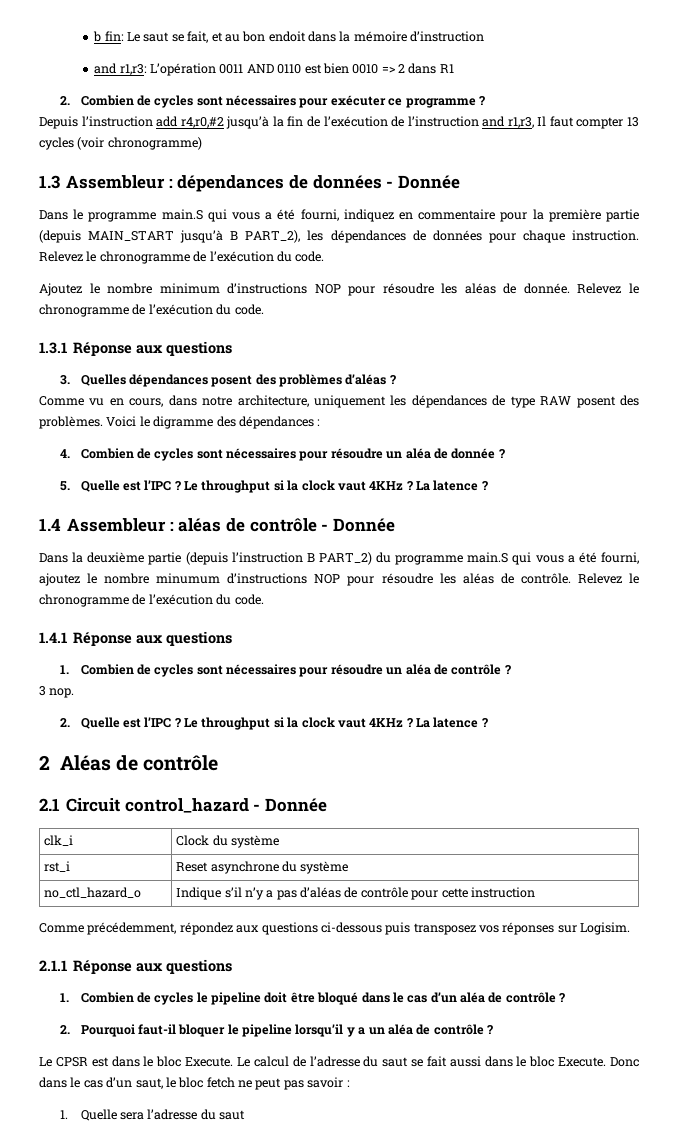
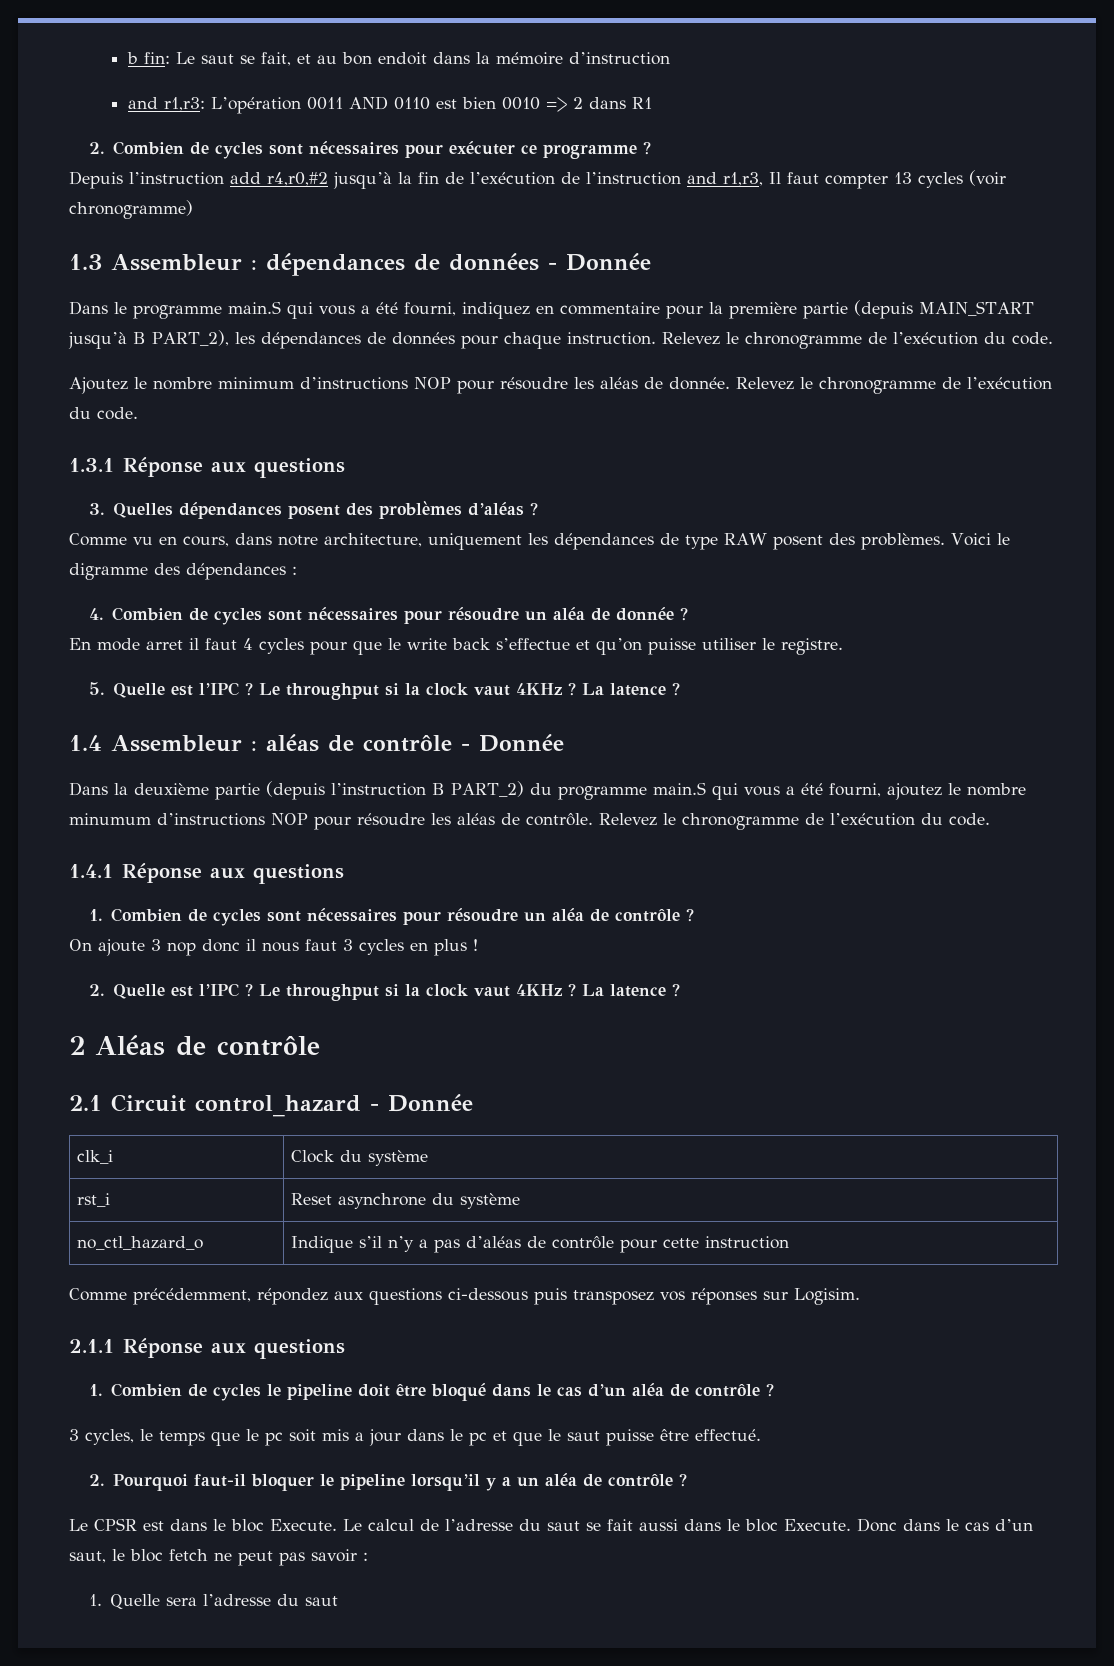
+ En mode arret il faut 4 cycles pour que le write back s’effectue et qu’on puisse utiliser le registre.
- 3 nop.
+ On ajoute 3 nop donc il nous faut 3 cycles en plus !
+ 3 cycles, le temps que le pc soit mis a jour dans le pc et que le saut puisse être effectué.

